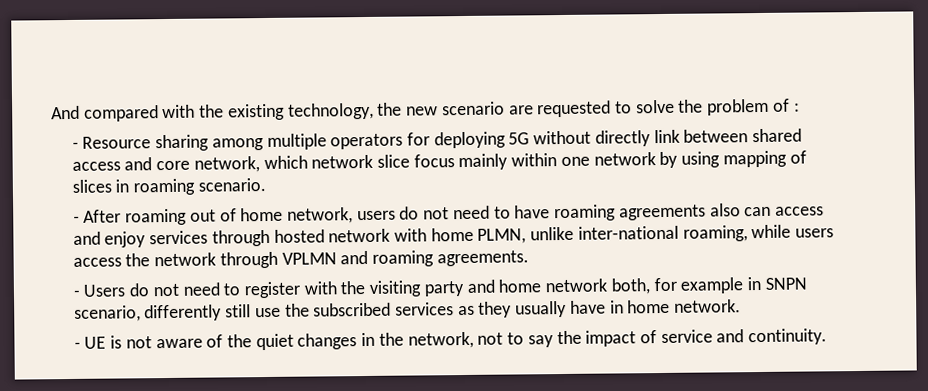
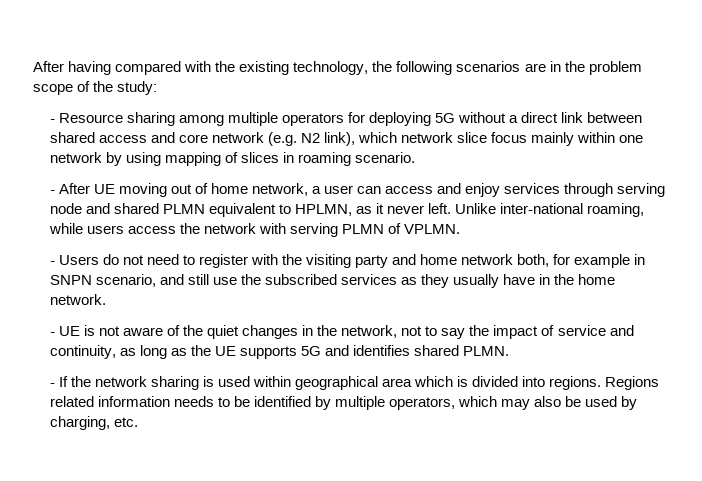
- And compared with the existing technology, the new scenario are requested to solve the problem of :
+ After having compared with the existing technology, the following scenarios are in the problem scope of the study:
- - Resource sharing among multiple operators for deploying 5G without directly link between shared access and core network, which network slice focus mainly within one network by using mapping of slices in roaming scenario.
+ - Resource sharing among multiple operators for deploying 5G without a direct link between shared access and core network (e.g. N2 link), which network slice focus mainly within one network by using mapping of slices in roaming scenario.
- - After roaming out of home network, users do not need to have roaming agreements also can access and enjoy services through hosted network with home PLMN, unlike inter-national roaming, while users access the network through VPLMN and roaming agreements.
+ - After UE moving out of home network, a user can access and enjoy services through serving node and shared PLMN equivalent to HPLMN, as it never left. Unlike inter-national roaming, while users access the network with serving PLMN of VPLMN.
- - Users do not need to register with the visiting party and home network both, for example in SNPN scenario, differently still use the subscribed services as they usually have in home network.
+ - Users do not need to register with the visiting party and home network both, for example in SNPN scenario, and still use the subscribed services as they usually have in the home network.
- - UE is not aware of the quiet changes in the network, not to say the impact of service and continuity.
+ - UE is not aware of the quiet changes in the network, not to say the impact of service and continuity, as long as the UE supports 5G and identifies shared PLMN.
+ - If the network sharing is used within geographical area which is divided into regions. Regions related information needs to be identified by multiple operators, which may also be used by charging, etc.

